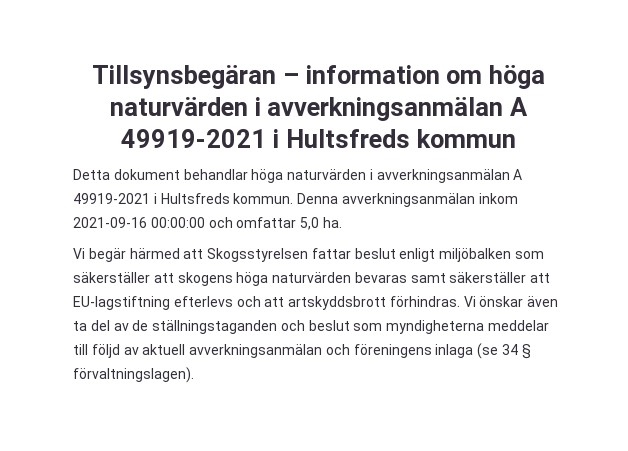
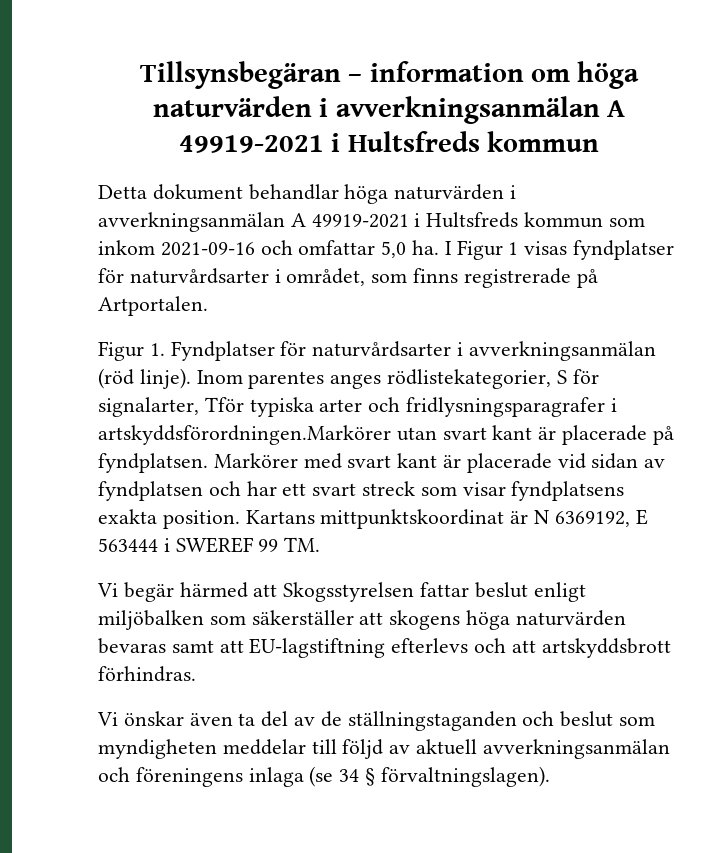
- Detta dokument behandlar höga naturvärden i avverkningsanmälan A 49919-2021 i Hultsfreds kommun. Denna avverkningsanmälan inkom 2021-09-16 00:00:00 och omfattar 5,0 ha.
+ Detta dokument behandlar höga naturvärden i avverkningsanmälan A 49919-2021 i Hultsfreds kommun som inkom 2021-09-16 och omfattar 5,0 ha. I Figur 1 visas fyndplatser för naturvårdsarter i området, som finns registrerade på Artportalen.
+ Figur 1. Fyndplatser för naturvårdsarter i avverkningsanmälan (röd linje). Inom parentes anges rödlistekategorier, S för signalarter, Tför typiska arter och fridlysningsparagrafer i artskyddsförordningen.Markörer utan svart kant är placerade på fyndplatsen. Markörer med svart kant är placerade vid sidan av fyndplatsen och har ett svart streck som visar fyndplatsens exakta position. Kartans mittpunktskoordinat är N 6369192, E 563444 i SWEREF 99 TM.
- Vi begär härmed att Skogsstyrelsen fattar beslut enligt miljöbalken som säkerställer att skogens höga naturvärden bevaras samt säkerställer att EU-lagstiftning efterlevs och att artskyddsbrott förhindras. Vi önskar även ta del av de ställningstaganden och beslut som myndigheterna meddelar till följd av aktuell avverkningsanmälan och föreningens inlaga (se 34 § förvaltningslagen).
+ Vi begär härmed att Skogsstyrelsen fattar beslut enligt miljöbalken som säkerställer att skogens höga naturvärden bevaras samt att EU-lagstiftning efterlevs och att artskyddsbrott förhindras.
+ Vi önskar även ta del av de ställningstaganden och beslut som myndigheten meddelar till följd av aktuell avverkningsanmälan och föreningens inlaga (se 34 § förvaltningslagen).

